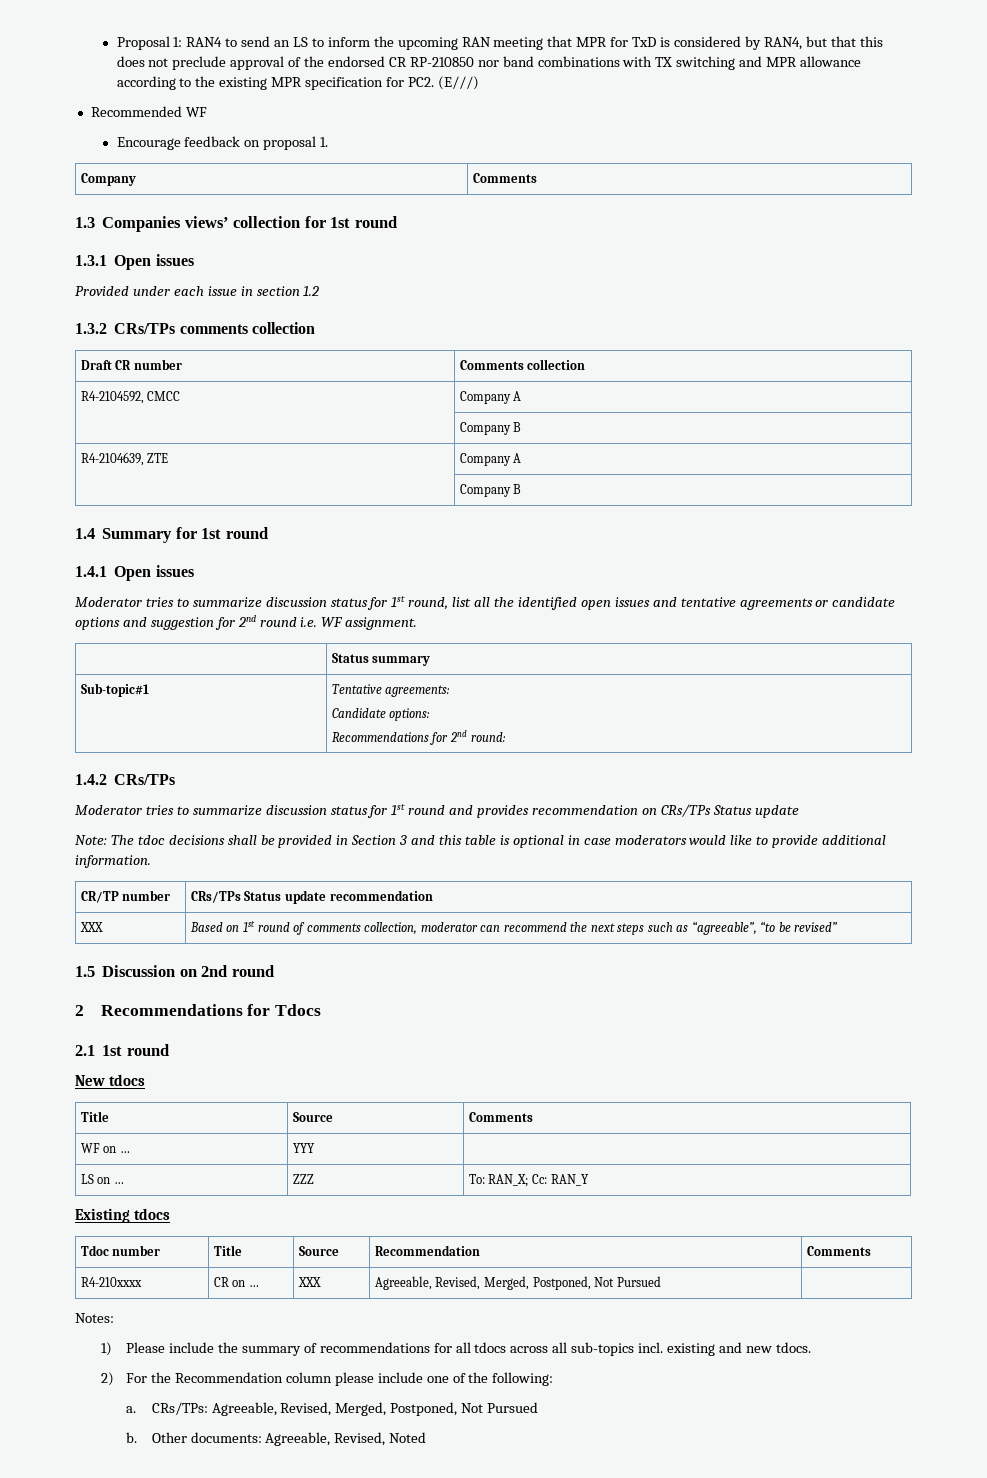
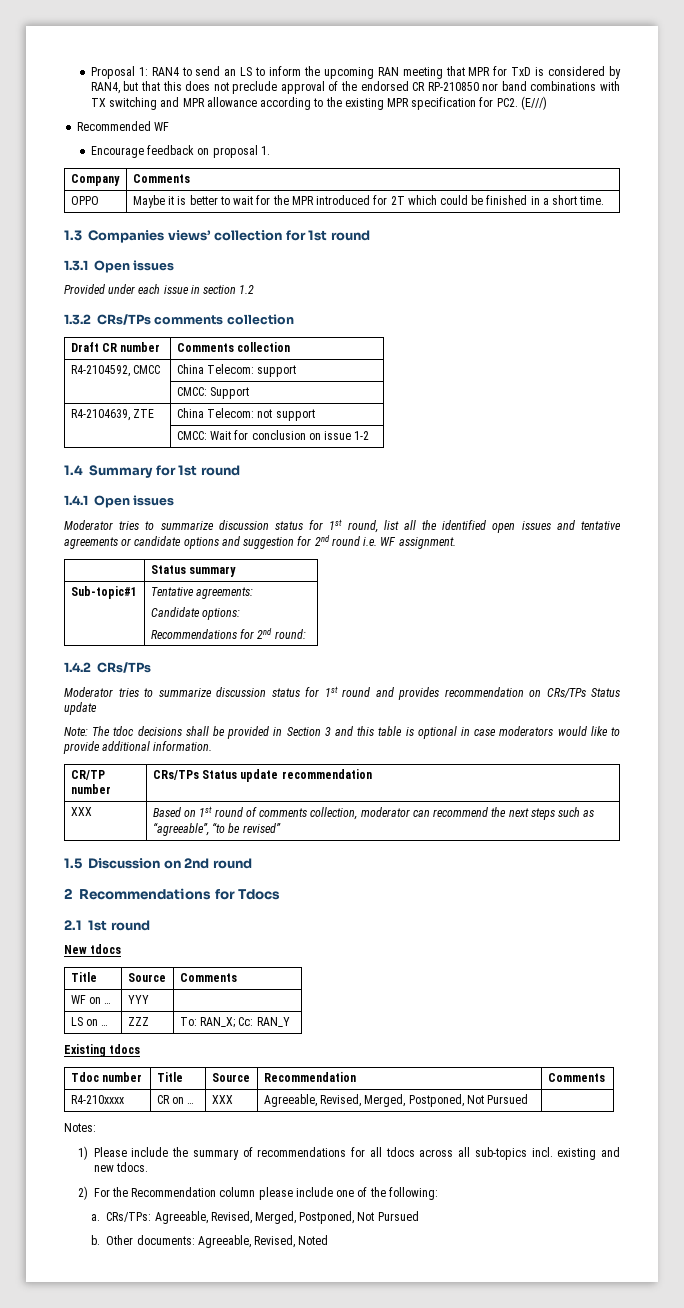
+ OPPO | Maybe it is better to wait for the MPR introduced for 2T which could be finished in a short time.
- R4-2104592, CMCC | Company A
- | Company B
- R4-2104639, ZTE | Company A
- | Company B
+ R4-2104592, CMCC | China Telecom: support
+ | CMCC: Support
+ R4-2104639, ZTE | China Telecom: not support
+ | CMCC: Wait for conclusion on issue 1-2

